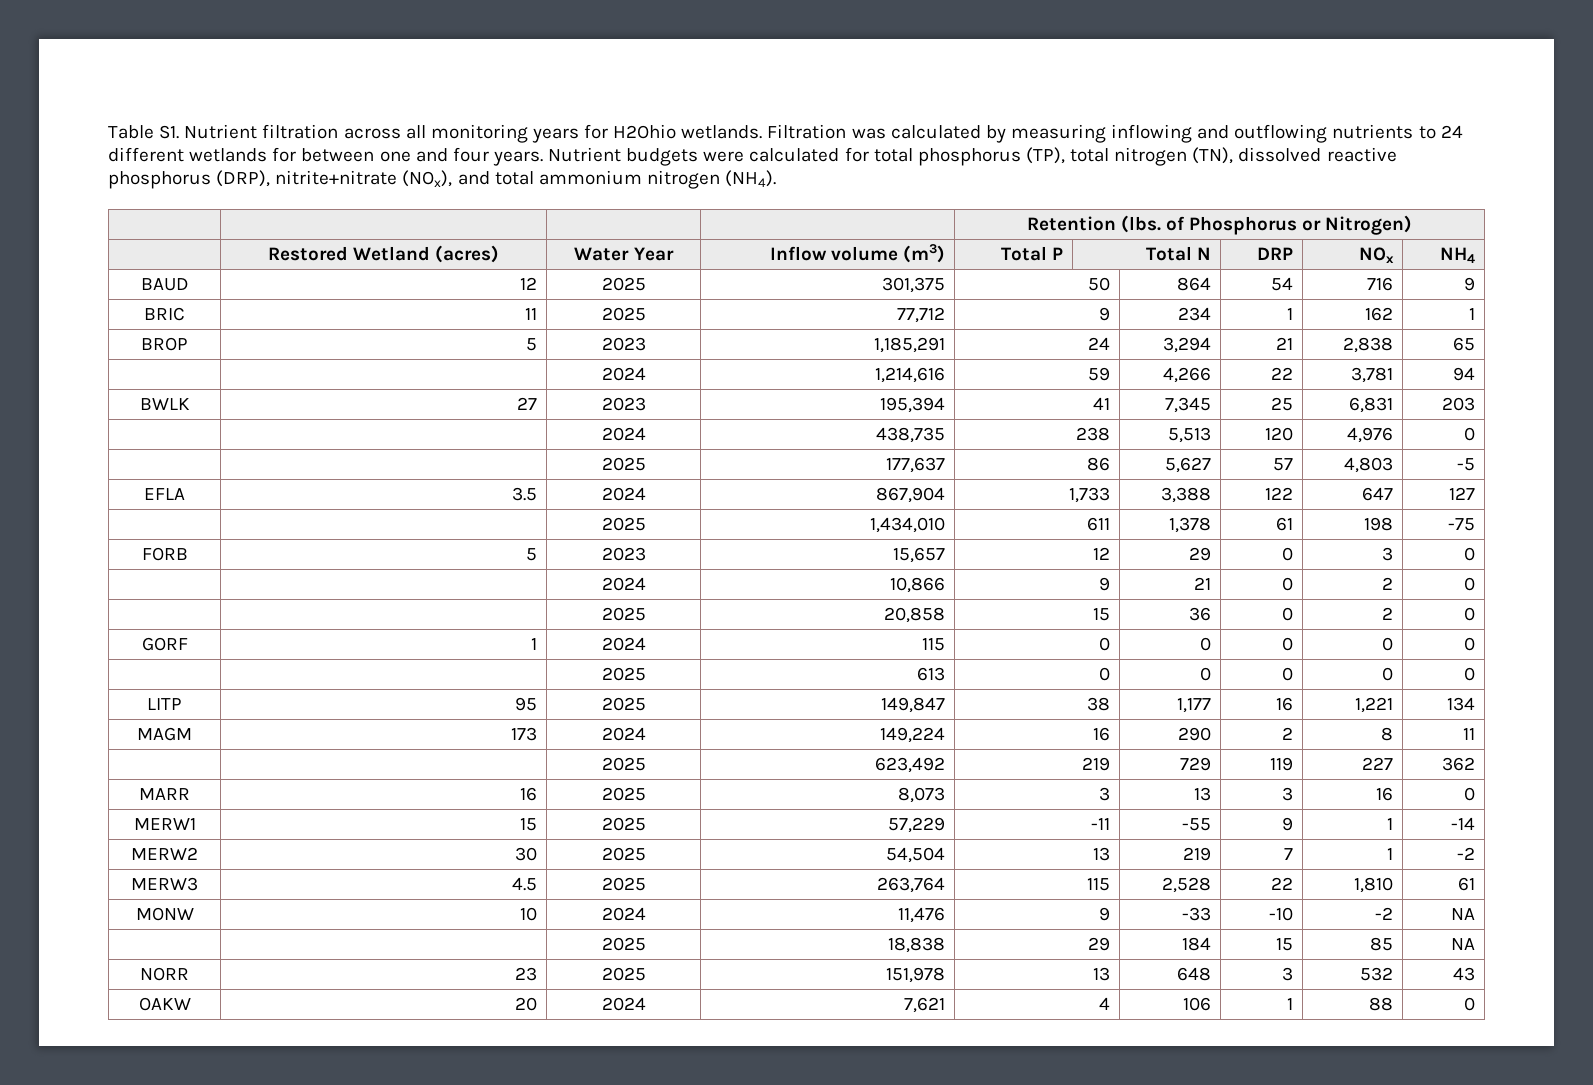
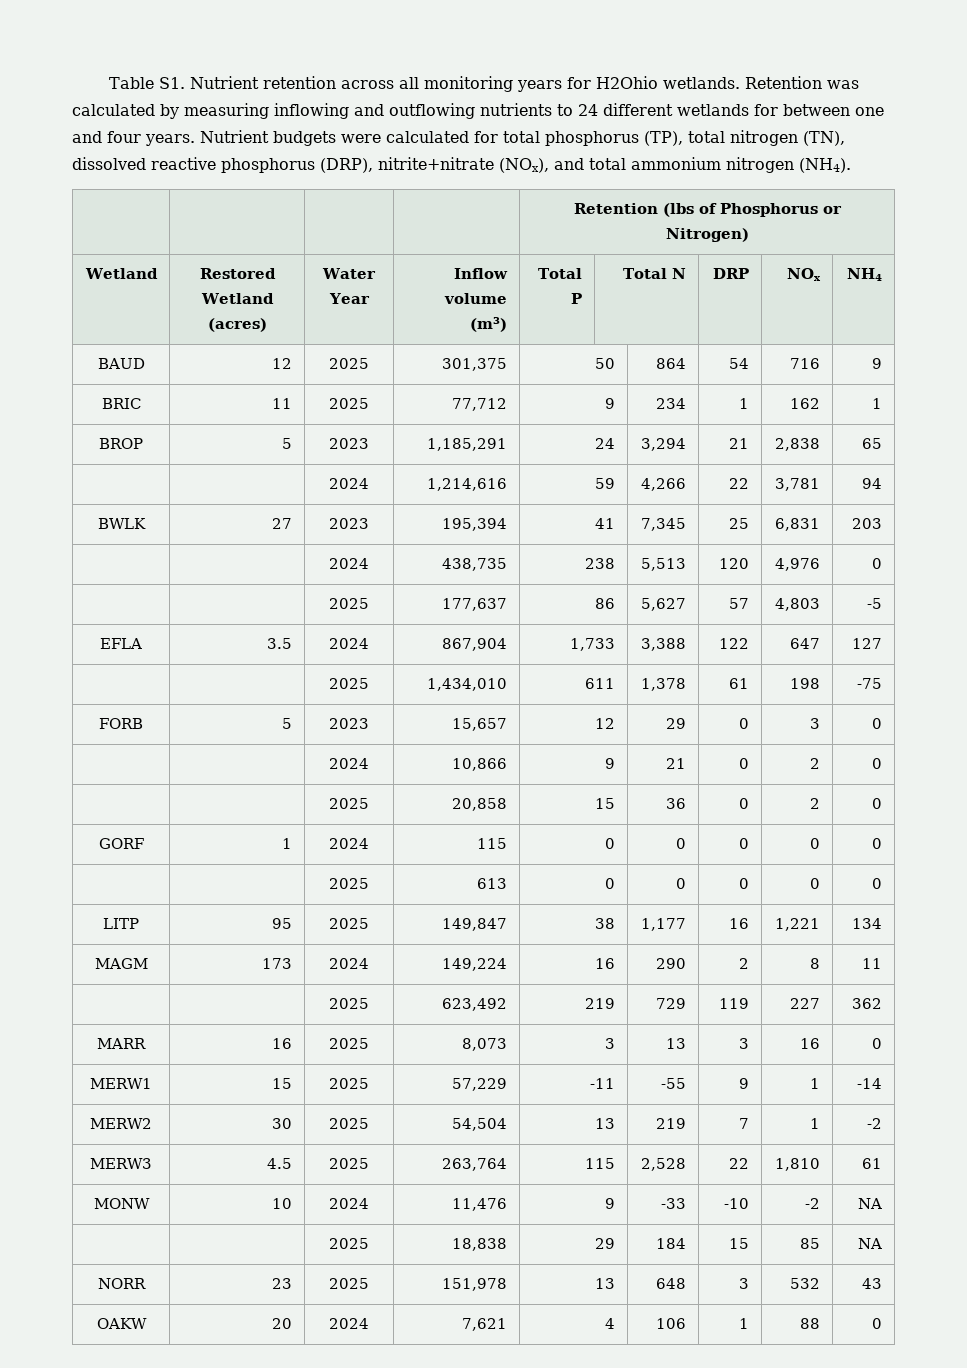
- Table S1. Nutrient filtration across all monitoring years for H2Ohio wetlands.
+ Table S1. Nutrient retention across all monitoring years for H2Ohio wetlands.
- Filtration was calculated by measuring inflowing and outflowing nutrients to 24 different wetlands for between one and four years.
+ Retention was calculated by measuring inflowing and outflowing nutrients to 24 different wetlands for between one and four years.
- | | | | Retention (lbs. of Phosphorus or Nitrogen)
+ | | | | Retention (lbs of Phosphorus or Nitrogen)
- | Restored Wetland (acres) | Water Year | Inflow volume (m3) | Total P | Total N | DRP | NOx | NH4
+ Wetland | Restored Wetland (acres) | Water Year | Inflow volume (m3) | Total P | Total N | DRP | NOx | NH4

